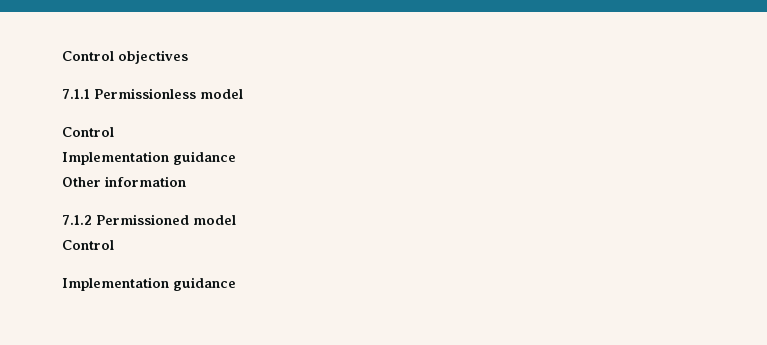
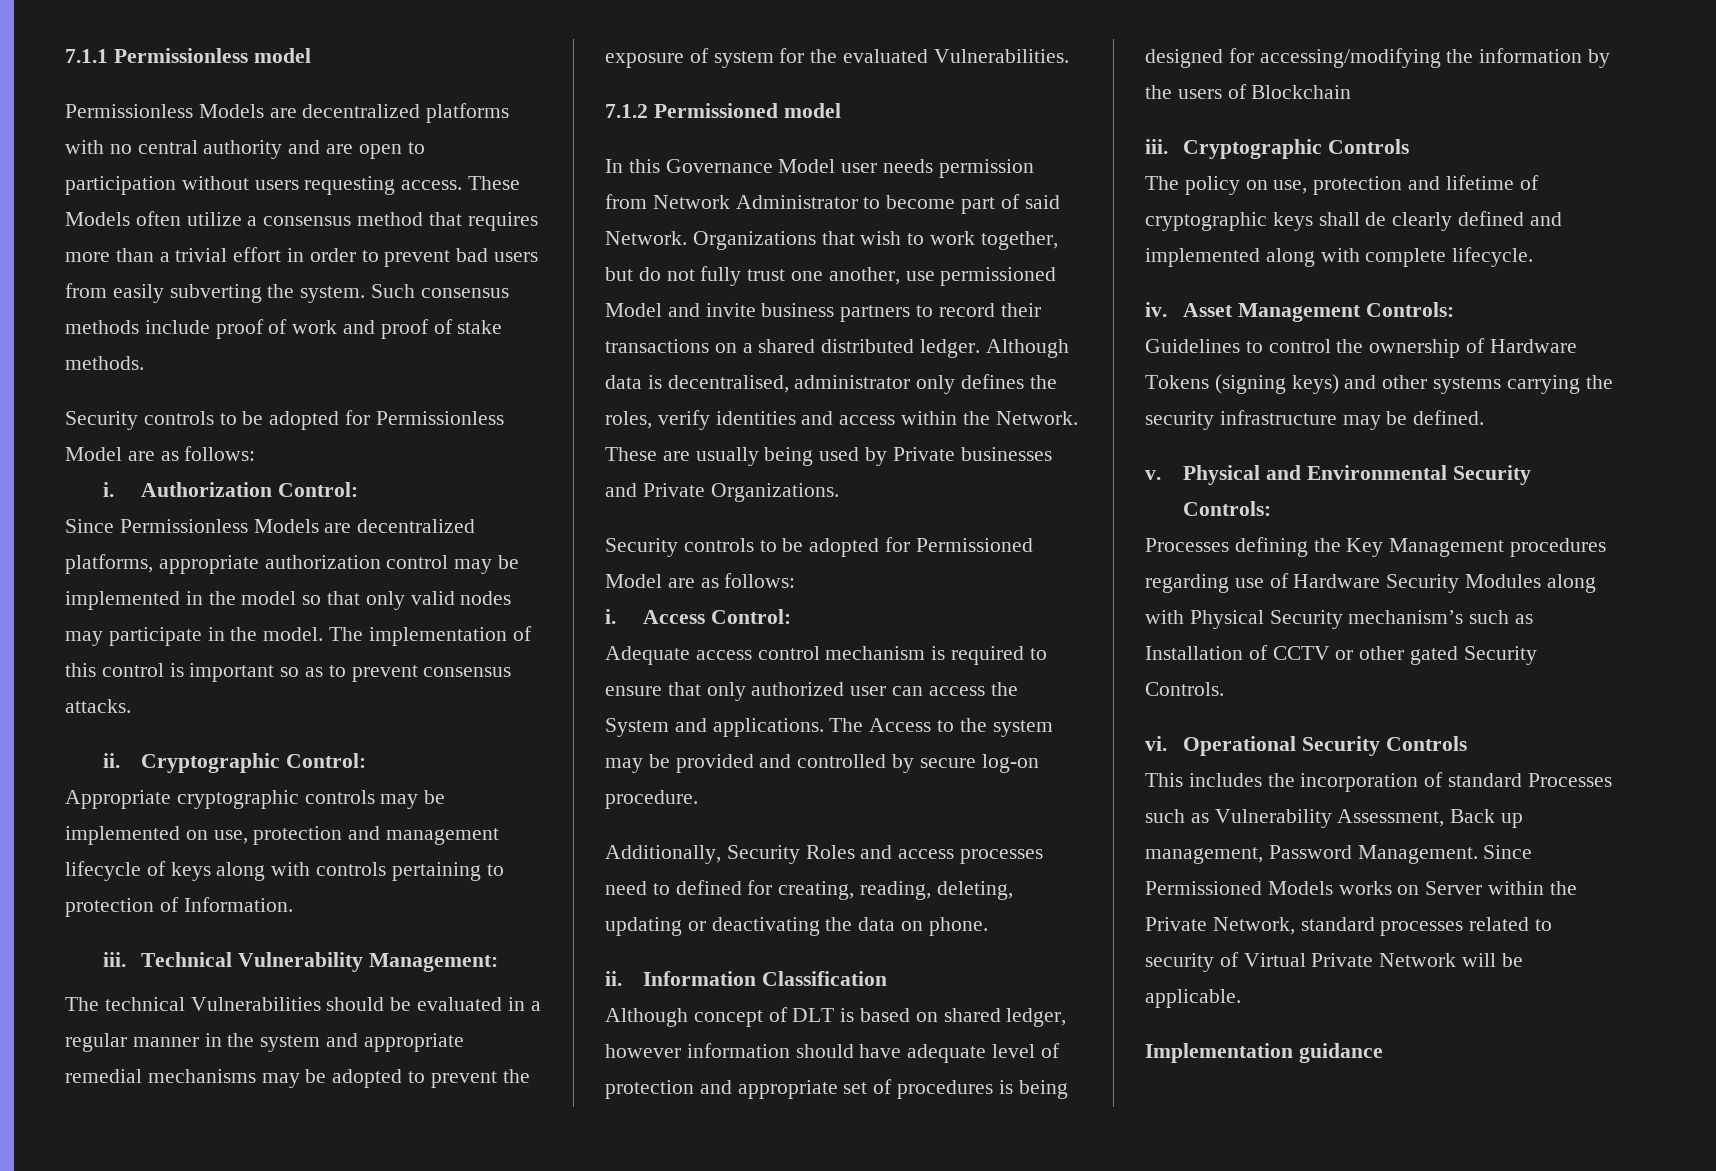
- Control objectives
  7.1.1 Permissionless model
- Control
- Implementation guidance
- Other information
+ Permissionless Models are decentralized platforms with no central authority and are open to participation without users requesting access. These Models often utilize a consensus method that requires more than a trivial effort in order to prevent bad users from easily subverting the system. Such consensus methods include proof of work and proof of stake methods.
+ Security controls to be adopted for Permissionless Model are as follows:
+ i. Authorization Control:
+ Since Permissionless Models are decentralized platforms, appropriate authorization control may be implemented in the model so that only valid nodes may participate in the model. The implementation of this control is important so as to prevent consensus attacks.
+ ii. Cryptographic Control:
+ Appropriate cryptographic controls may be implemented on use, protection and management lifecycle of keys along with controls pertaining to protection of Information.
+ iii. Technical Vulnerability Management:
+ The technical Vulnerabilities should be evaluated in a regular manner in the system and appropriate remedial mechanisms may be adopted to prevent the exposure of system for the evaluated Vulnerabilities.
  7.1.2 Permissioned model
- Control
+ In this Governance Model user needs permission from Network Administrator to become part of said Network. Organizations that wish to work together, but do not fully trust one another, use permissioned Model and invite business partners to record their transactions on a shared distributed ledger. Although data is decentralised, administrator only defines the roles, verify identities and access within the Network. These are usually being used by Private businesses and Private Organizations.
+ Security controls to be adopted for Permissioned Model are as follows:
+ i. Access Control:
+ Adequate access control mechanism is required to ensure that only authorized user can access the System and applications. The Access to the system may be provided and controlled by secure log-on procedure.
+ Additionally, Security Roles and access processes need to defined for creating, reading, deleting, updating or deactivating the data on phone.
+ ii. Information Classification
+ Although concept of DLT is based on shared ledger, however information should have adequate level of protection and appropriate set of procedures is being designed for accessing/modifying the information by the users of Blockchain
+ iii. Cryptographic Controls
+ The policy on use, protection and lifetime of cryptographic keys shall de clearly defined and implemented along with complete lifecycle.
+ iv. Asset Management Controls:
+ Guidelines to control the ownership of Hardware Tokens (signing keys) and other systems carrying the security infrastructure may be defined.
+ v. Physical and Environmental Security Controls:
+ Processes defining the Key Management procedures regarding use of Hardware Security Modules along with Physical Security mechanism’s such as Installation of CCTV or other gated Security Controls.
+ vi. Operational Security Controls
+ This includes the incorporation of standard Processes such as Vulnerability Assessment, Back up management, Password Management. Since Permissioned Models works on Server within the Private Network, standard processes related to security of Virtual Private Network will be applicable.

